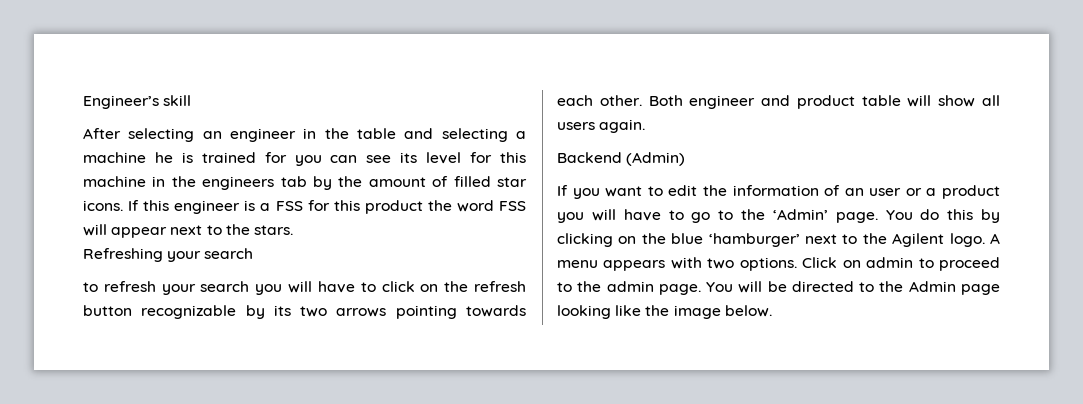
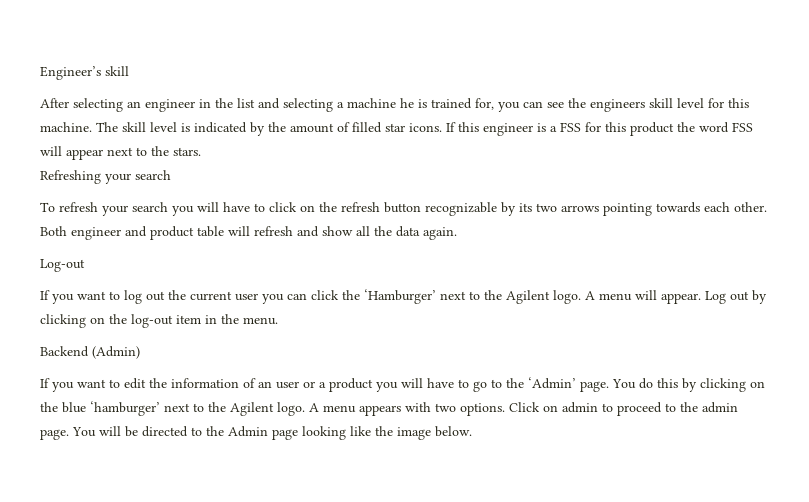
- After selecting an engineer in the table and selecting a machine he is trained for you can see its level for this machine in the engineers tab by the amount of filled star icons.
+ After selecting an engineer in the list and selecting a machine he is trained for, you can see the engineers skill level for this machine. The skill level is indicated by the amount of filled star icons.
- to refresh your search you will have to click on the refresh button recognizable by its two arrows pointing towards each other.
+ To refresh your search you will have to click on the refresh button recognizable by its two arrows pointing towards each other.
- Both engineer and product table will show all users again.
+ Both engineer and product table will refresh and show all the data again.
+ Log-out
+ If you want to log out the current user you can click the ‘Hamburger’ next to the Agilent logo. A menu will appear. Log out by clicking on the log-out item in the menu.

